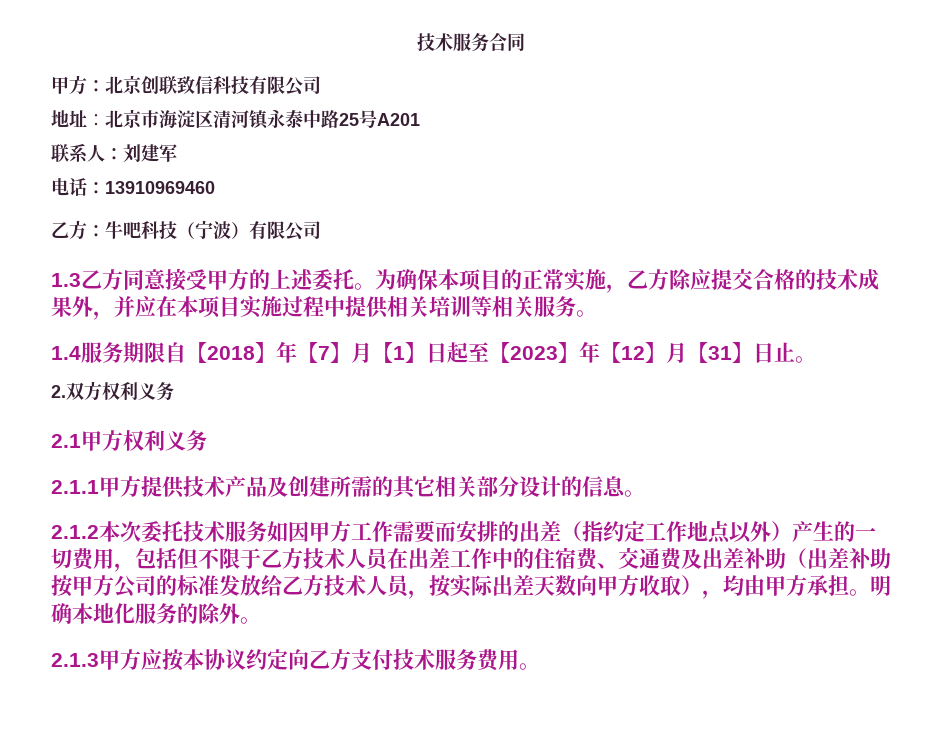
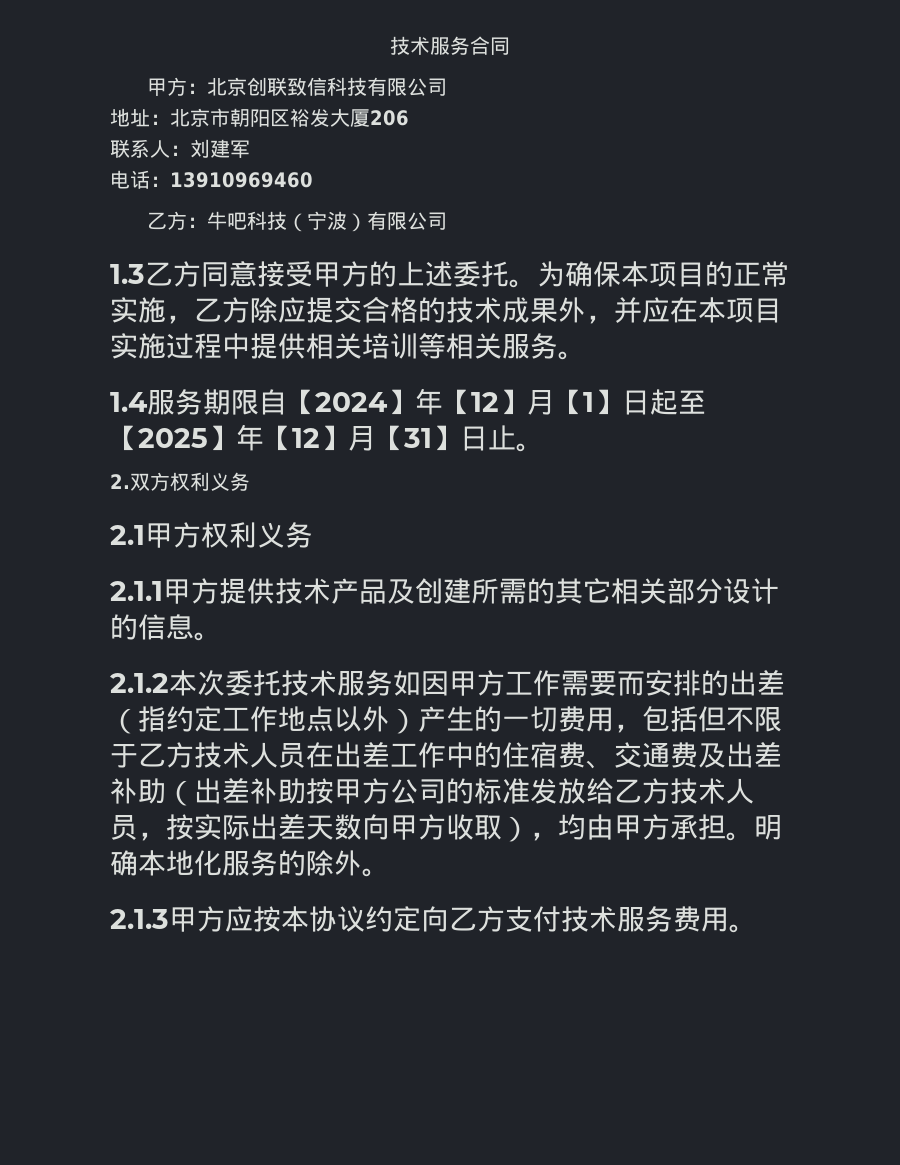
- 地址：北京市海淀区清河镇永泰中路25号A201
+ 地址：北京市朝阳区裕发大厦206
- 1.4服务期限自【2018】年【7】月【1】日起至【2023】年【12】月【31】日止。
+ 1.4服务期限自【2024】年【12】月【1】日起至【2025】年【12】月【31】日止。

